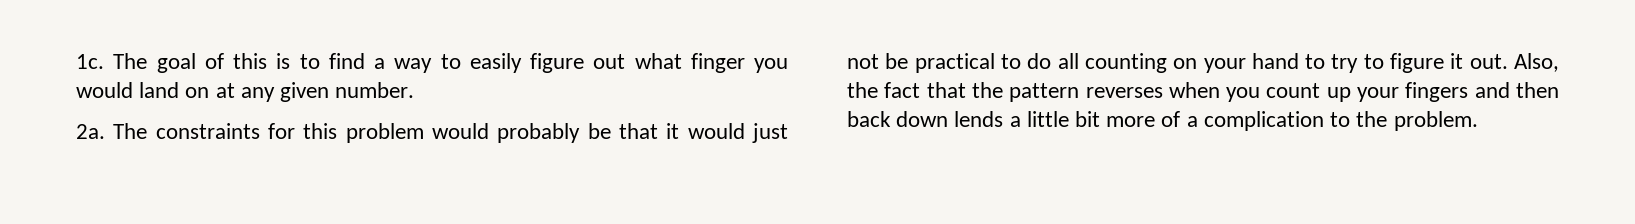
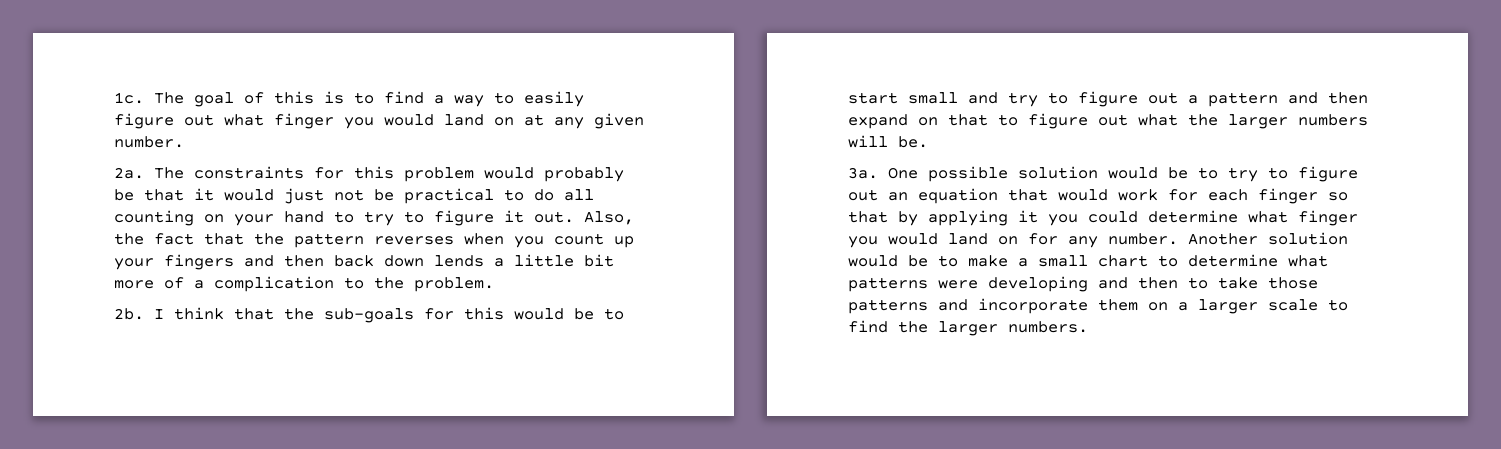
+ 2b. I think that the sub-goals for this would be to start small and try to figure out a pattern and then expand on that to figure out what the larger numbers will be.
+ 3a. One possible solution would be to try to figure out an equation that would work for each finger so that by applying it you could determine what finger you would land on for any number. Another solution would be to make a small chart to determine what patterns were developing and then to take those patterns and incorporate them on a larger scale to find the larger numbers.

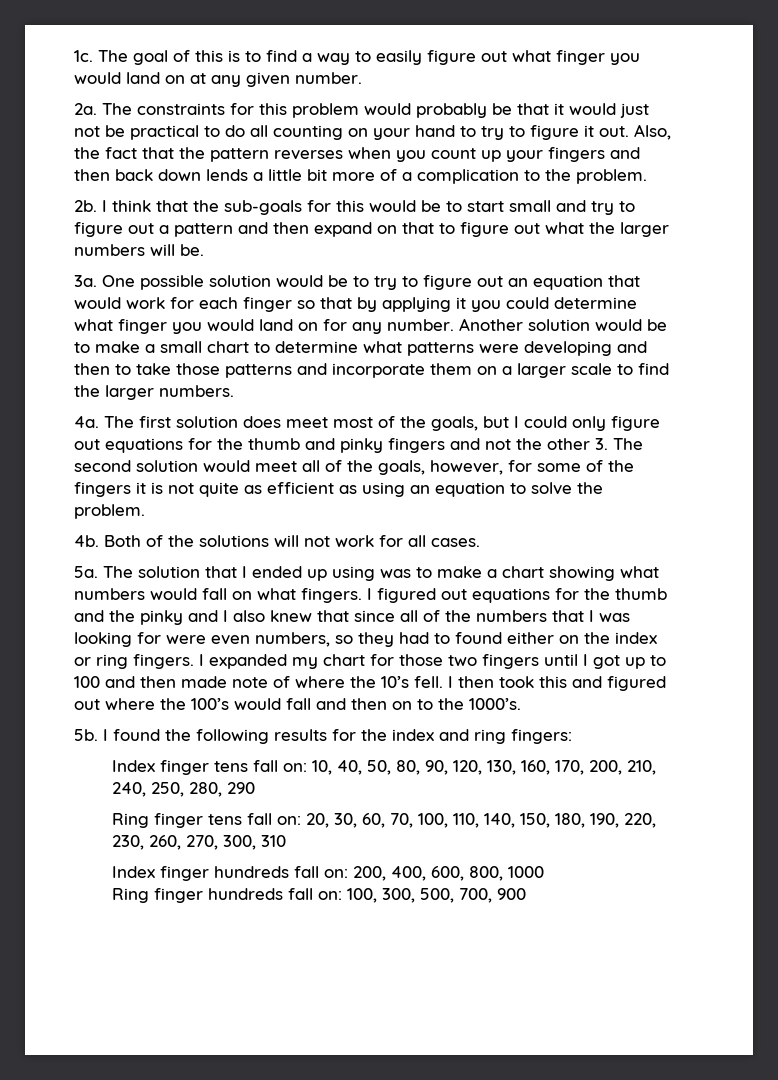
+ 4a. The first solution does meet most of the goals, but I could only figure out equations for the thumb and pinky fingers and not the other 3. The second solution would meet all of the goals, however, for some of the fingers it is not quite as efficient as using an equation to solve the problem.
+ 4b. Both of the solutions will not work for all cases.
+ 5a. The solution that I ended up using was to make a chart showing what numbers would fall on what fingers. I figured out equations for the thumb and the pinky and I also knew that since all of the numbers that I was looking for were even numbers, so they had to found either on the index or ring fingers. I expanded my chart for those two fingers until I got up to 100 and then made note of where the 10’s fell. I then took this and figured out where the 100’s would fall and then on to the 1000’s.
+ 5b. I found the following results for the index and ring fingers:
+ Index finger tens fall on: 10, 40, 50, 80, 90, 120, 130, 160, 170, 200, 210, 240, 250, 280, 290
+ Ring finger tens fall on: 20, 30, 60, 70, 100, 110, 140, 150, 180, 190, 220, 230, 260, 270, 300, 310
+ Index finger hundreds fall on: 200, 400, 600, 800, 1000
+ Ring finger hundreds fall on: 100, 300, 500, 700, 900

